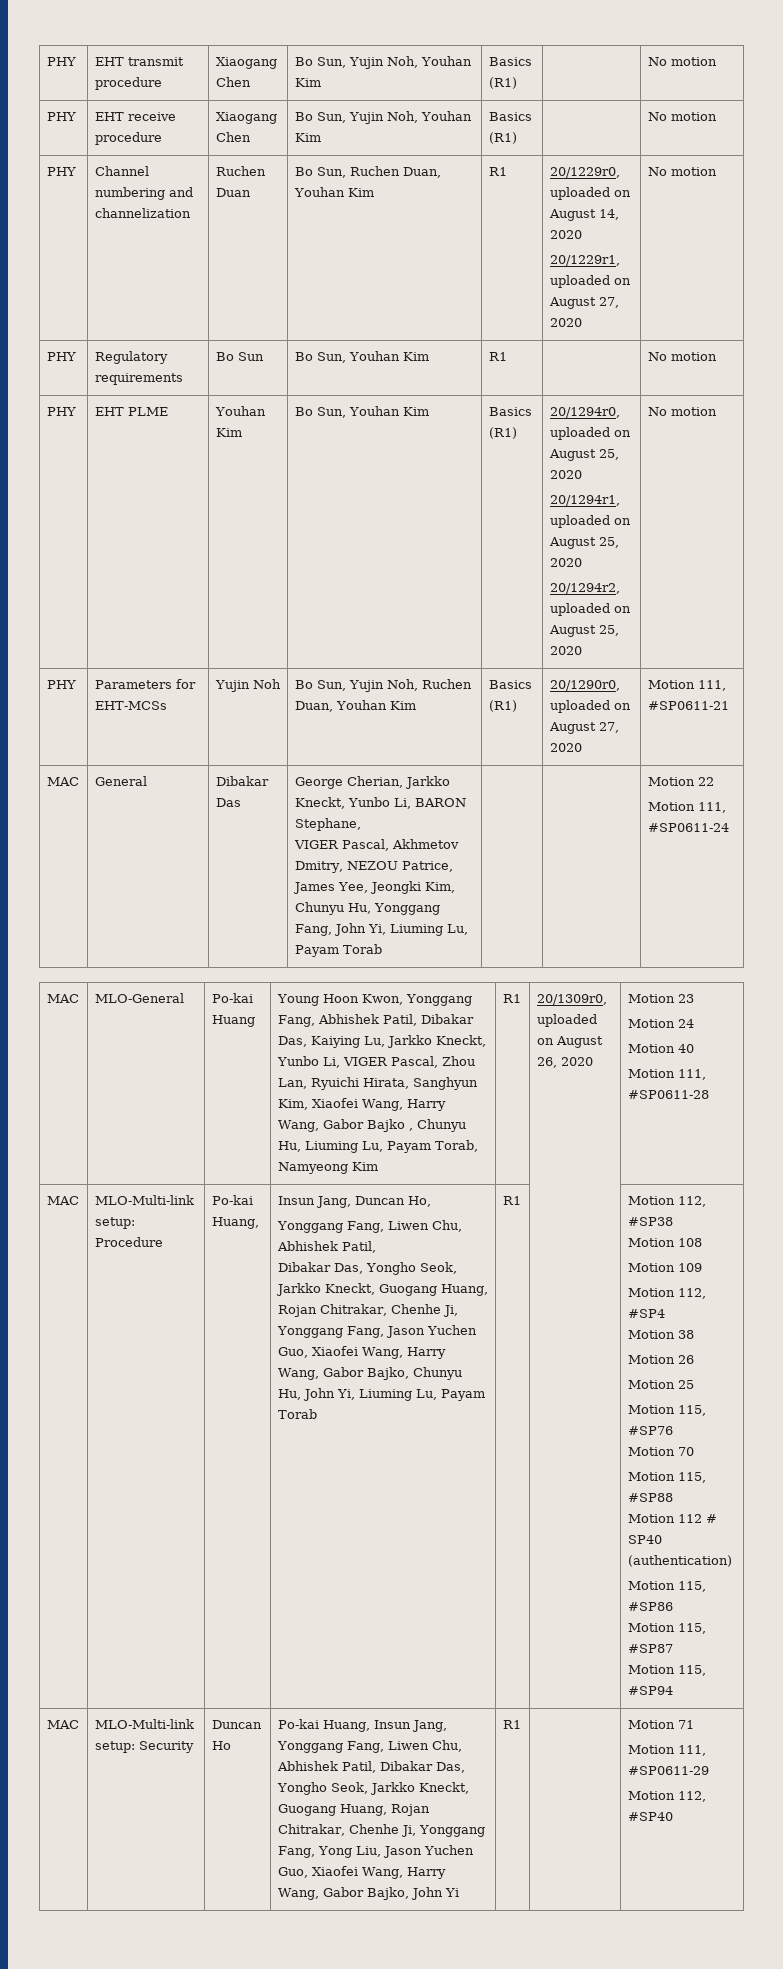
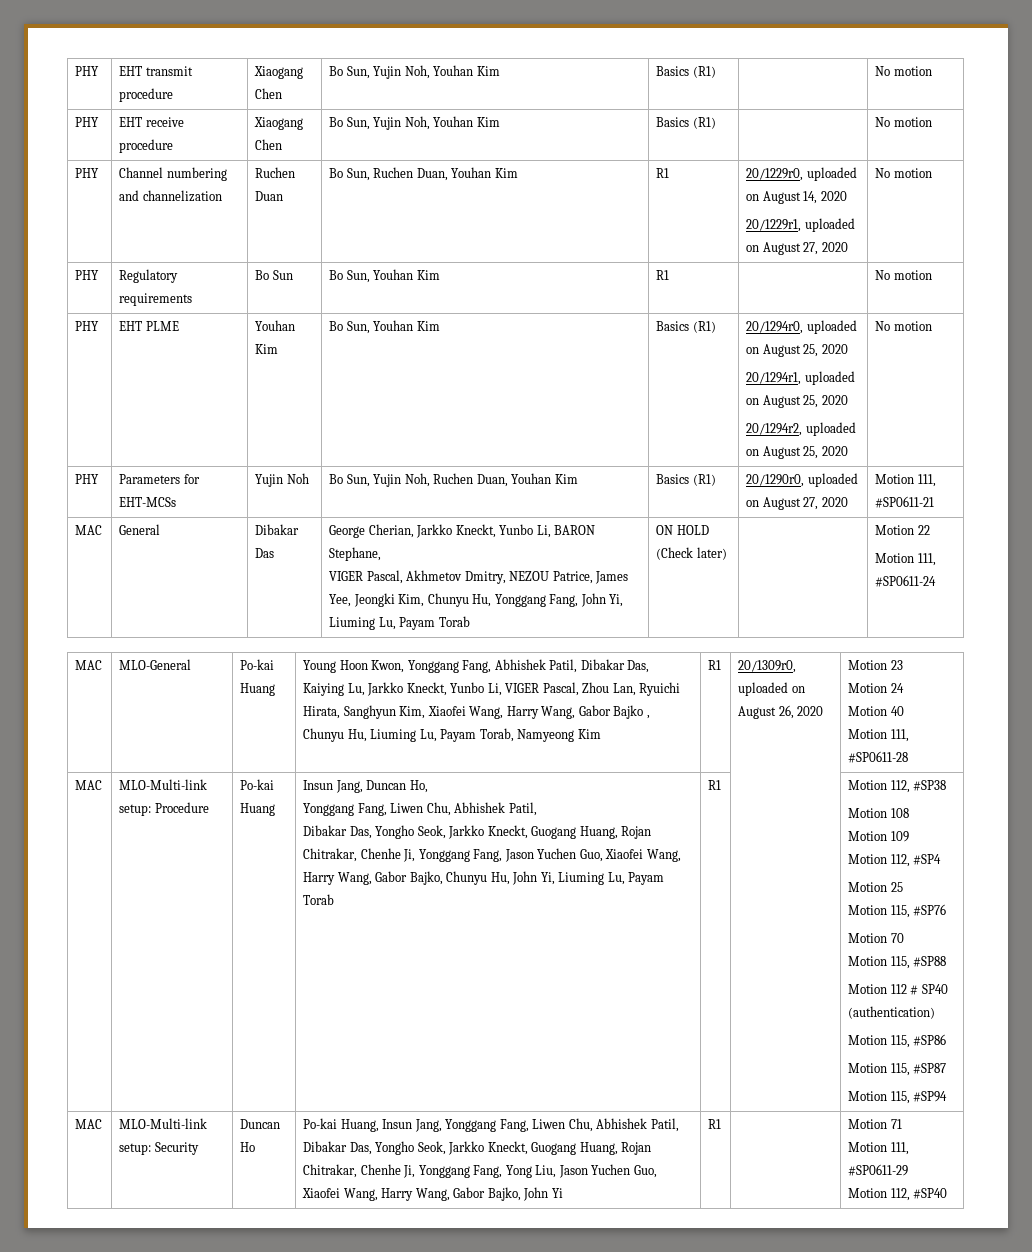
+ ON HOLD (Check later)
- MLO-Multi-link setup: Procedure | Po-kai Huang,
+ MLO-Multi-link setup: Procedure | Po-kai Huang
- Motion 38
- Motion 26

